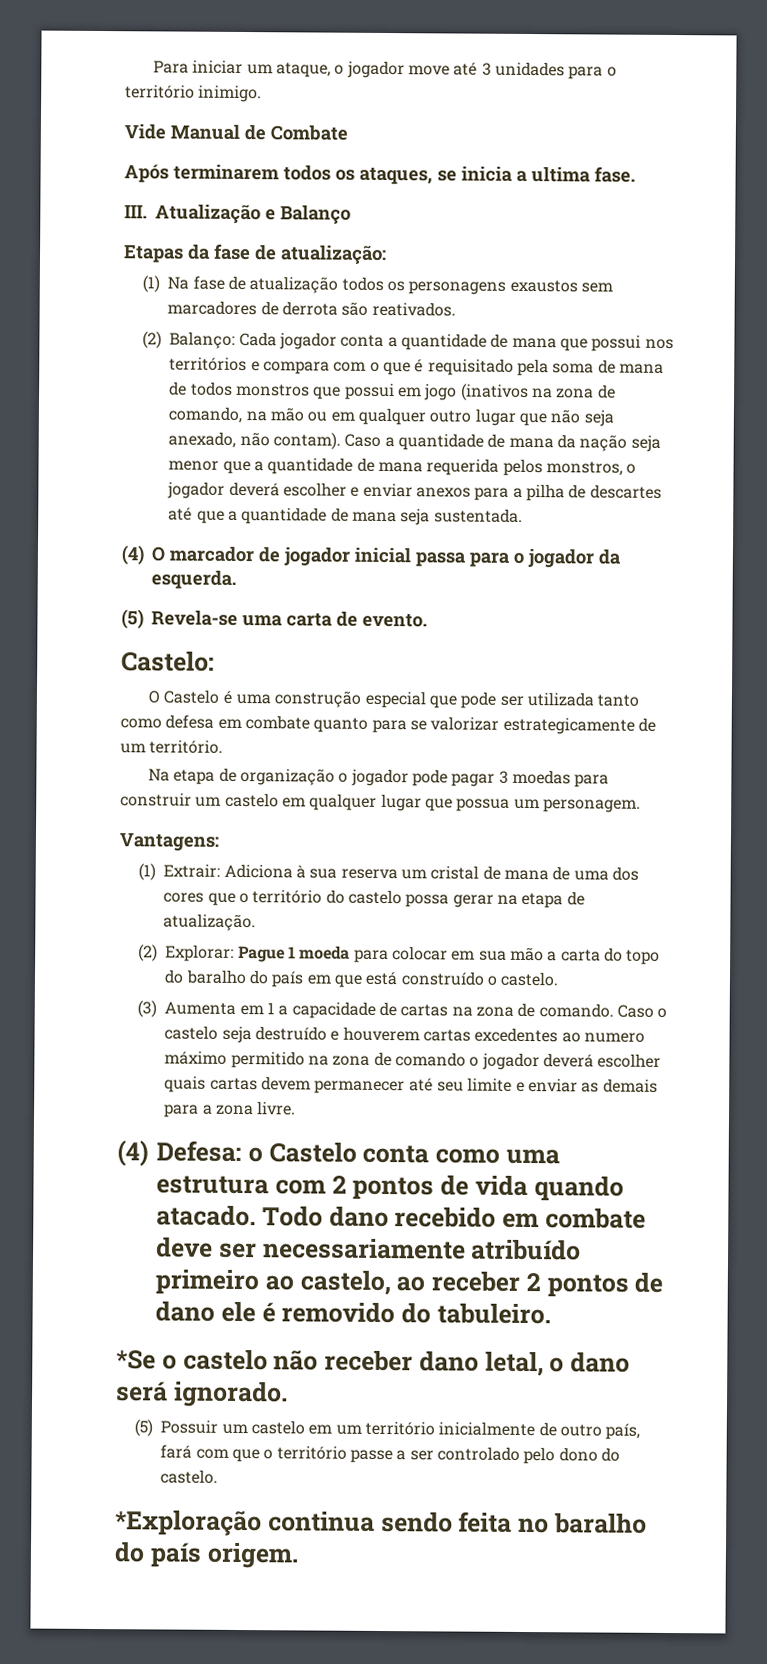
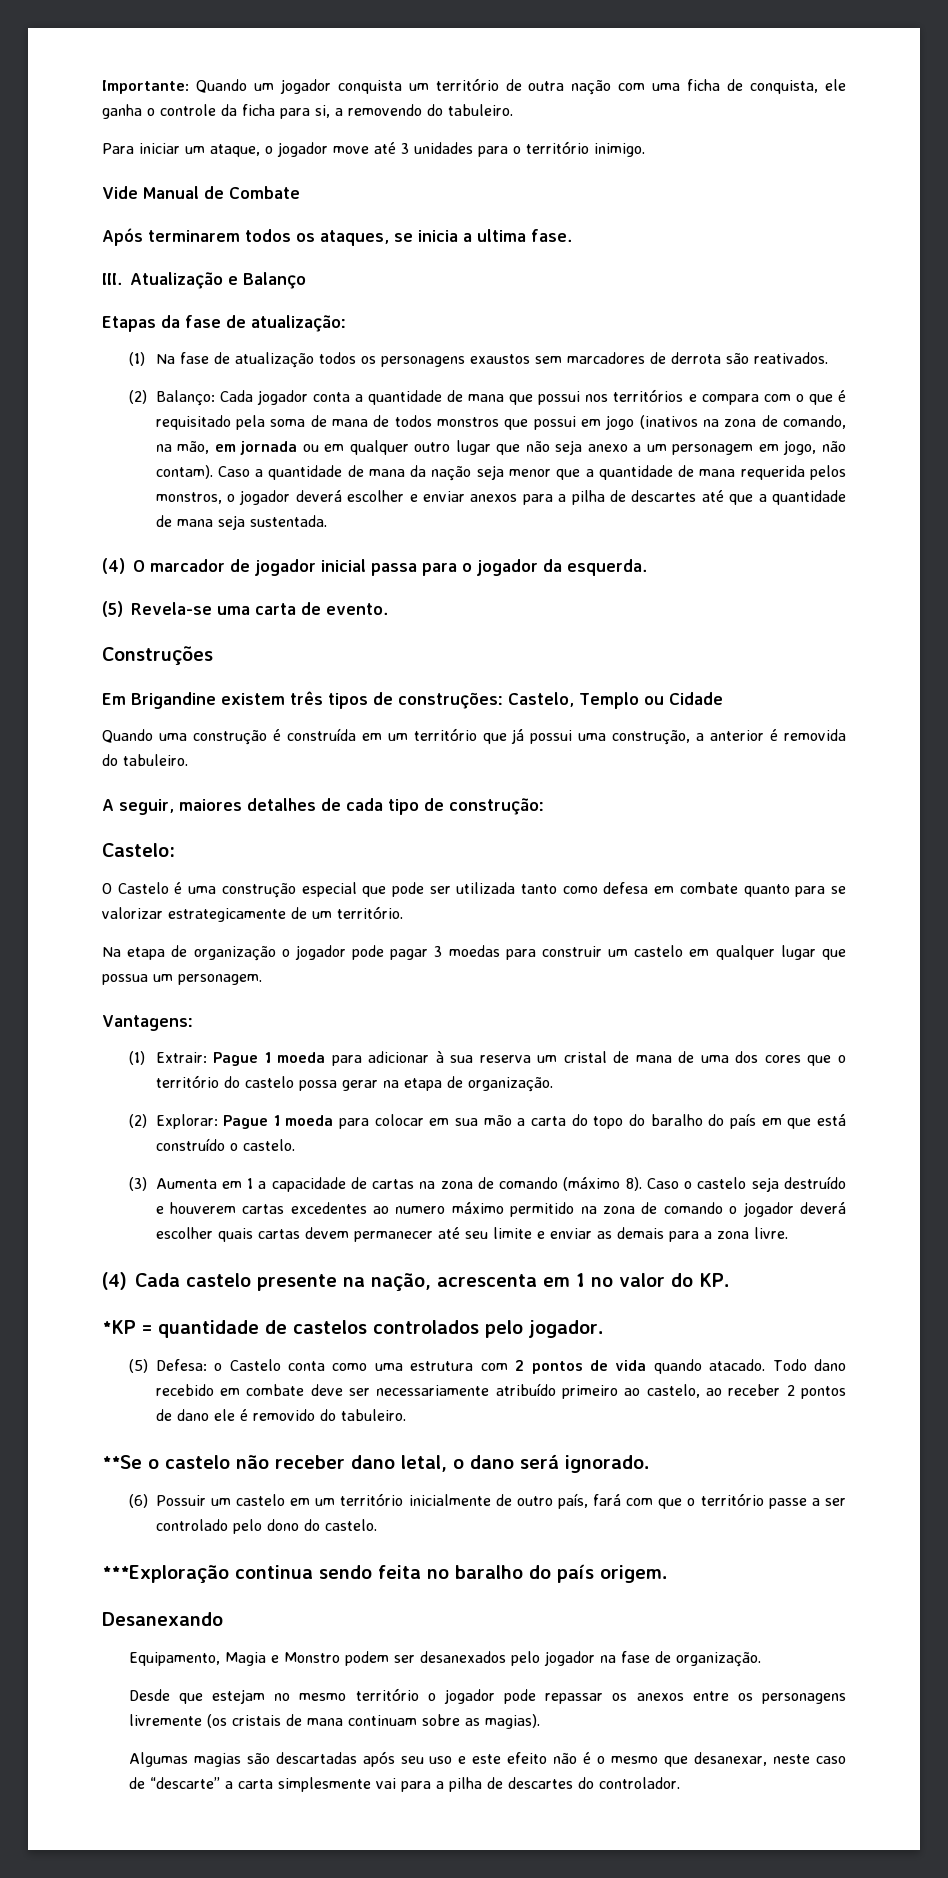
+ Importante: Quando um jogador conquista um território de outra nação com uma ficha de conquista, ele ganha o controle da ficha para si, a removendo do tabuleiro.
- (2) Balanço: Cada jogador conta a quantidade de mana que possui nos territórios e compara com o que é requisitado pela soma de mana de todos monstros que possui em jogo (inativos na zona de comando, na mão ou em qualquer outro lugar que não seja anexado, não contam).
+ (2) Balanço: Cada jogador conta a quantidade de mana que possui nos territórios e compara com o que é requisitado pela soma de mana de todos monstros que possui em jogo (inativos na zona de comando, na mão, em jornada ou em qualquer outro lugar que não seja anexo a um personagem em jogo, não contam).
+ Construções
+ Em Brigandine existem três tipos de construções: Castelo, Templo ou Cidade
+ Quando uma construção é construída em um território que já possui uma construção, a anterior é removida do tabuleiro.
+ A seguir, maiores detalhes de cada tipo de construção:
- (1) Extrair: Adiciona à sua reserva um cristal de mana de uma dos cores que o território do castelo possa gerar na etapa de atualização.
+ (1) Extrair: Pague 1 moeda para adicionar à sua reserva um cristal de mana de uma dos cores que o território do castelo possa gerar na etapa de organização.
- (3) Aumenta em 1 a capacidade de cartas na zona de comando.
+ (3) Aumenta em 1 a capacidade de cartas na zona de comando (máximo 8).
- (4) Defesa: o Castelo conta como uma estrutura com 2 pontos de vida quando atacado.
+ (4) Cada castelo presente na nação, acrescenta em 1 no valor do KP.
+ *KP = quantidade de castelos controlados pelo jogador.
+ (5) Defesa: o Castelo conta como uma estrutura com 2 pontos de vida quando atacado.
- *Se o castelo não receber dano letal, o dano será ignorado.
+ **Se o castelo não receber dano letal, o dano será ignorado.
- (5) Possuir um castelo em um território inicialmente de outro país, fará com que o território passe a ser controlado pelo dono do castelo.
+ (6) Possuir um castelo em um território inicialmente de outro país, fará com que o território passe a ser controlado pelo dono do castelo.
- *Exploração continua sendo feita no baralho do país origem.
+ ***Exploração continua sendo feita no baralho do país origem.
+ Desanexando
+ Equipamento, Magia e Monstro podem ser desanexados pelo jogador na fase de organização.
+ Desde que estejam no mesmo território o jogador pode repassar os anexos entre os personagens livremente (os cristais de mana continuam sobre as magias).
+ Algumas magias são descartadas após seu uso e este efeito não é o mesmo que desanexar, neste caso de “descarte” a carta simplesmente vai para a pilha de descartes do controlador.

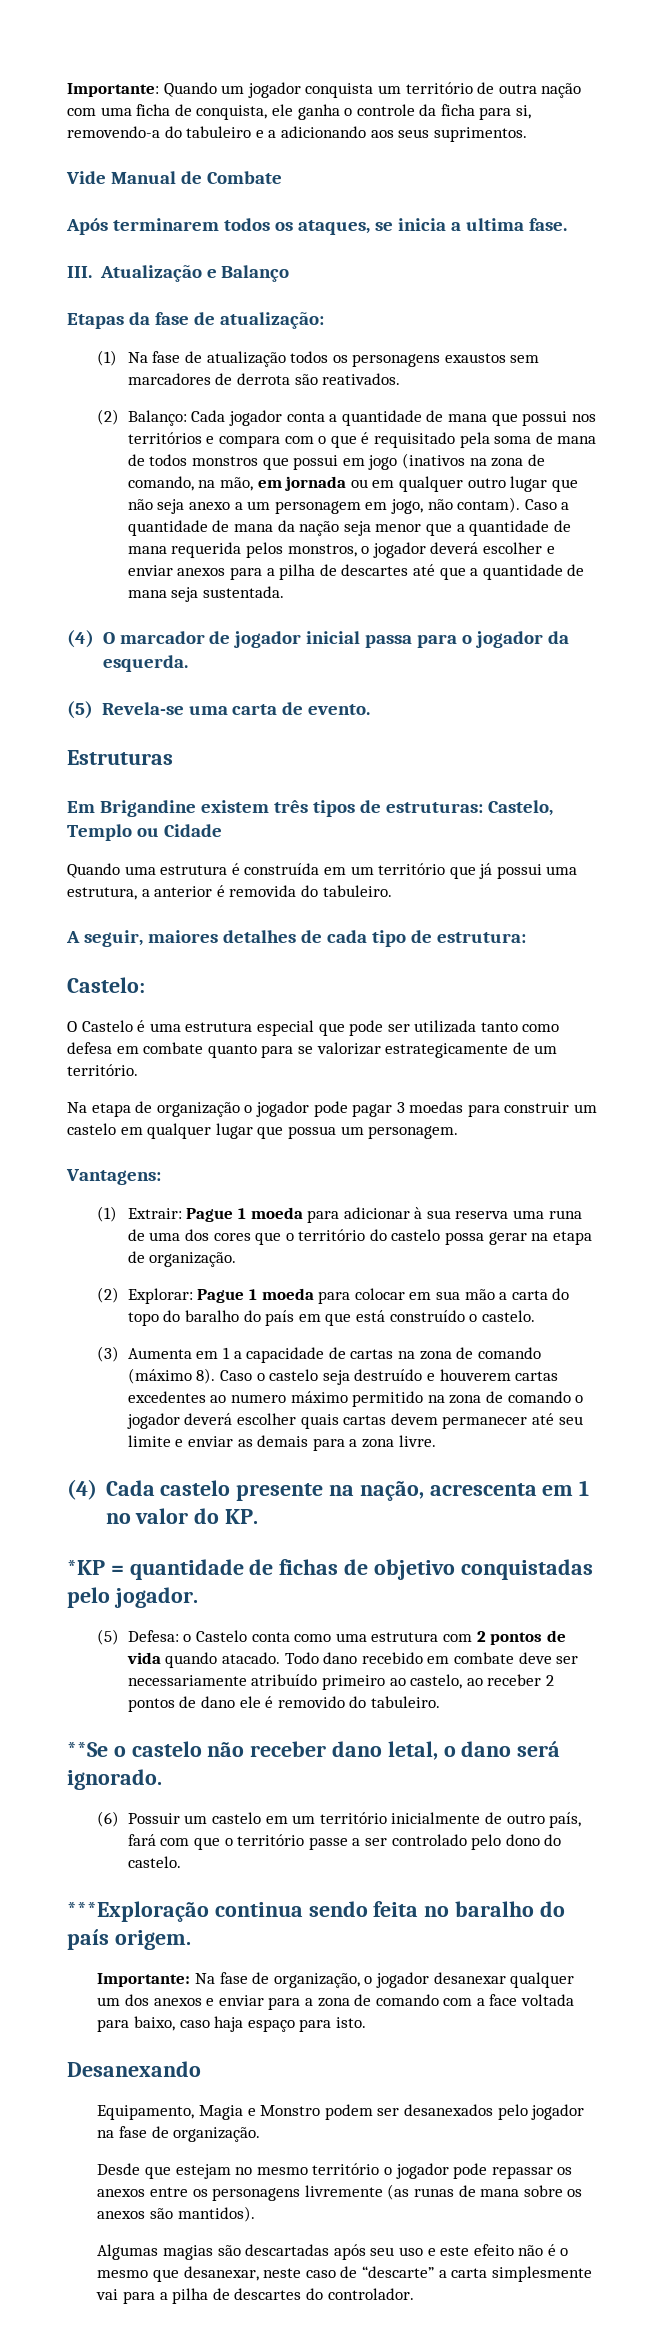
- Importante: Quando um jogador conquista um território de outra nação com uma ficha de conquista, ele ganha o controle da ficha para si, a removendo do tabuleiro.
- Para iniciar um ataque, o jogador move até 3 unidades para o território inimigo.
+ Importante: Quando um jogador conquista um território de outra nação com uma ficha de conquista, ele ganha o controle da ficha para si, removendo-a do tabuleiro e a adicionando aos seus suprimentos.
- Construções
+ Estruturas
- Em Brigandine existem três tipos de construções: Castelo, Templo ou Cidade
+ Em Brigandine existem três tipos de estruturas: Castelo, Templo ou Cidade
- Quando uma construção é construída em um território que já possui uma construção, a anterior é removida do tabuleiro.
+ Quando uma estrutura é construída em um território que já possui uma estrutura, a anterior é removida do tabuleiro.
- A seguir, maiores detalhes de cada tipo de construção:
+ A seguir, maiores detalhes de cada tipo de estrutura:
- O Castelo é uma construção especial que pode ser utilizada tanto como defesa em combate quanto para se valorizar estrategicamente de um território.
+ O Castelo é uma estrutura especial que pode ser utilizada tanto como defesa em combate quanto para se valorizar estrategicamente de um território.
- (1) Extrair: Pague 1 moeda para adicionar à sua reserva um cristal de mana de uma dos cores que o território do castelo possa gerar na etapa de organização.
+ (1) Extrair: Pague 1 moeda para adicionar à sua reserva uma runa de uma dos cores que o território do castelo possa gerar na etapa de organização.
- *KP = quantidade de castelos controlados pelo jogador.
+ *KP = quantidade de fichas de objetivo conquistadas pelo jogador.
+ Importante: Na fase de organização, o jogador desanexar qualquer um dos anexos e enviar para a zona de comando com a face voltada para baixo, caso haja espaço para isto.
- Desde que estejam no mesmo território o jogador pode repassar os anexos entre os personagens livremente (os cristais de mana continuam sobre as magias).
+ Desde que estejam no mesmo território o jogador pode repassar os anexos entre os personagens livremente (as runas de mana sobre os anexos são mantidos).

